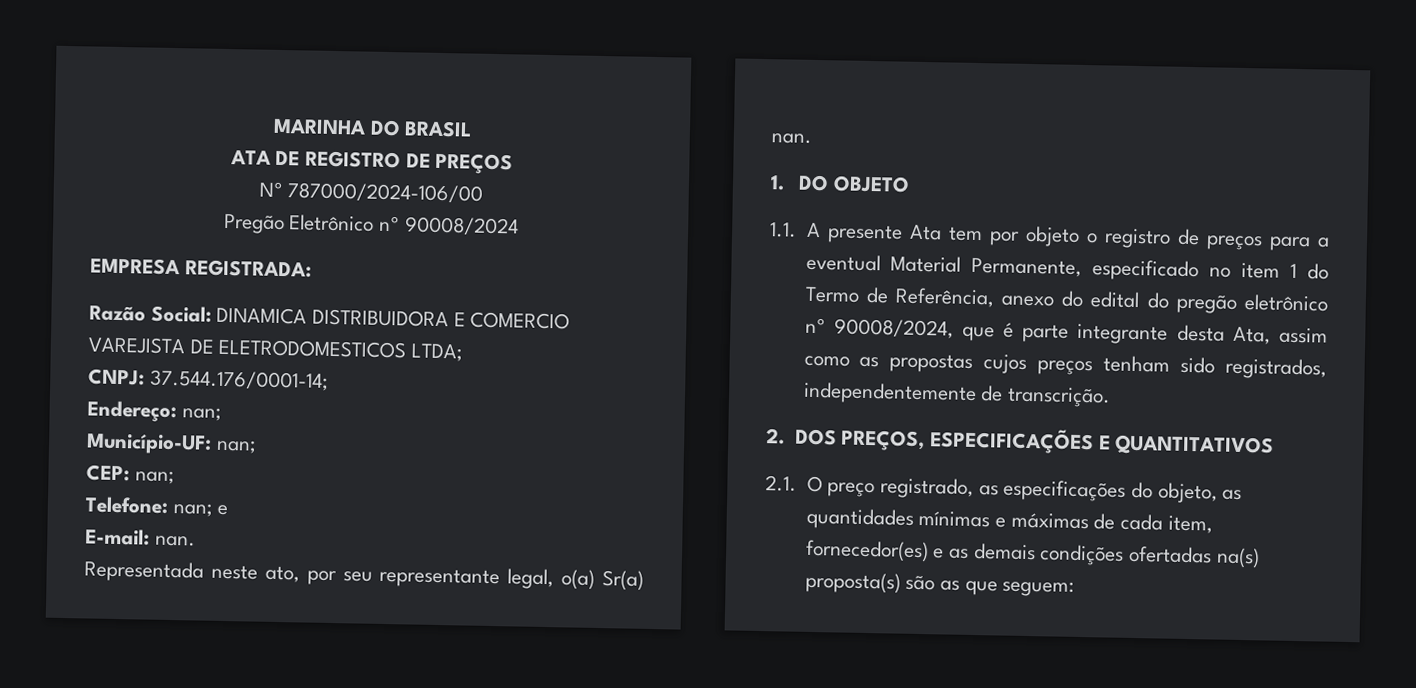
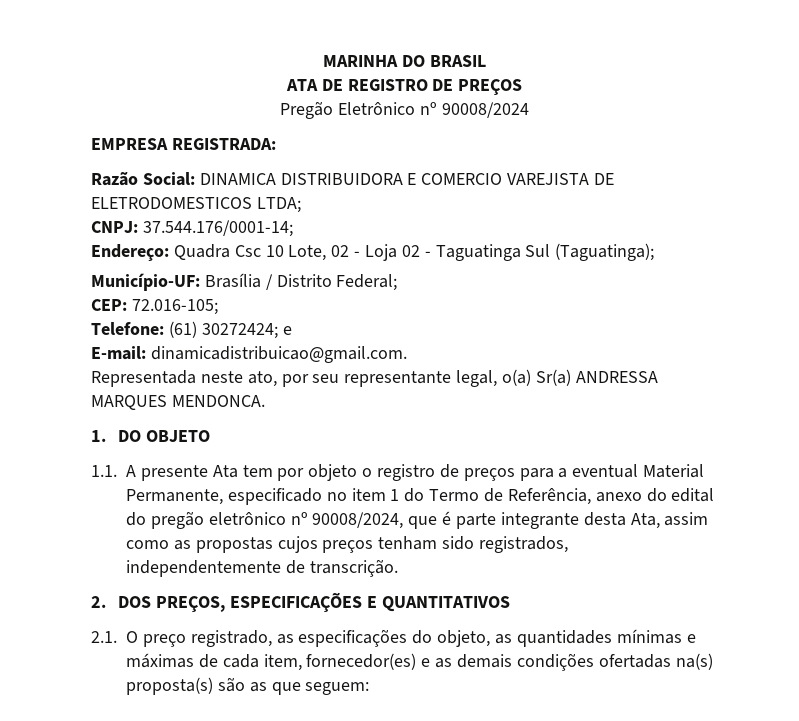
- Nº 787000/2024-106/00
- Endereço: nan;
- Município-UF: nan;
+ Endereço: Quadra Csc 10 Lote, 02 - Loja 02 - Taguatinga Sul (Taguatinga);
+ Município-UF: Brasília / Distrito Federal;
- CEP: nan;
+ CEP: 72.016-105;
- Telefone: nan; e
+ Telefone: (61) 30272424; e
- E-mail: nan.
+ E-mail: dinamicadistribuicao@gmail.com.
- Representada neste ato, por seu representante legal, o(a) Sr(a) nan.
+ Representada neste ato, por seu representante legal, o(a) Sr(a) ANDRESSA MARQUES MENDONCA.

